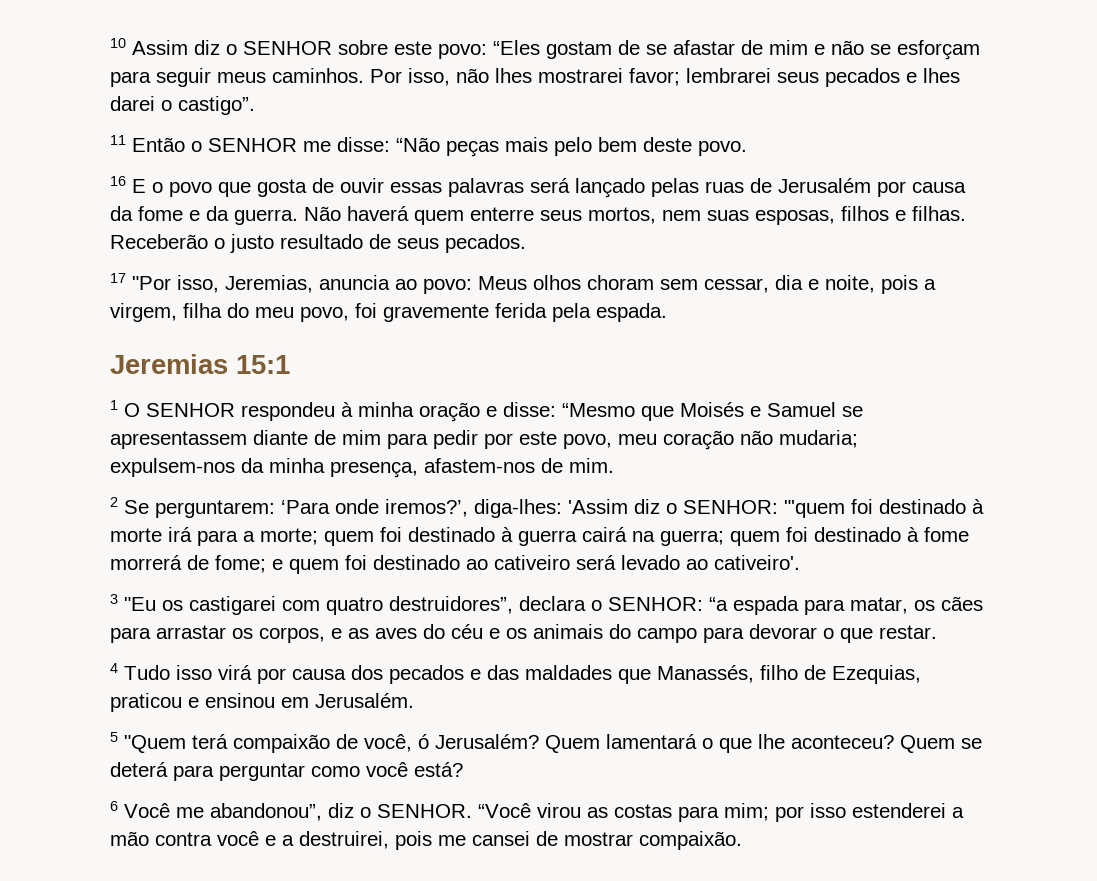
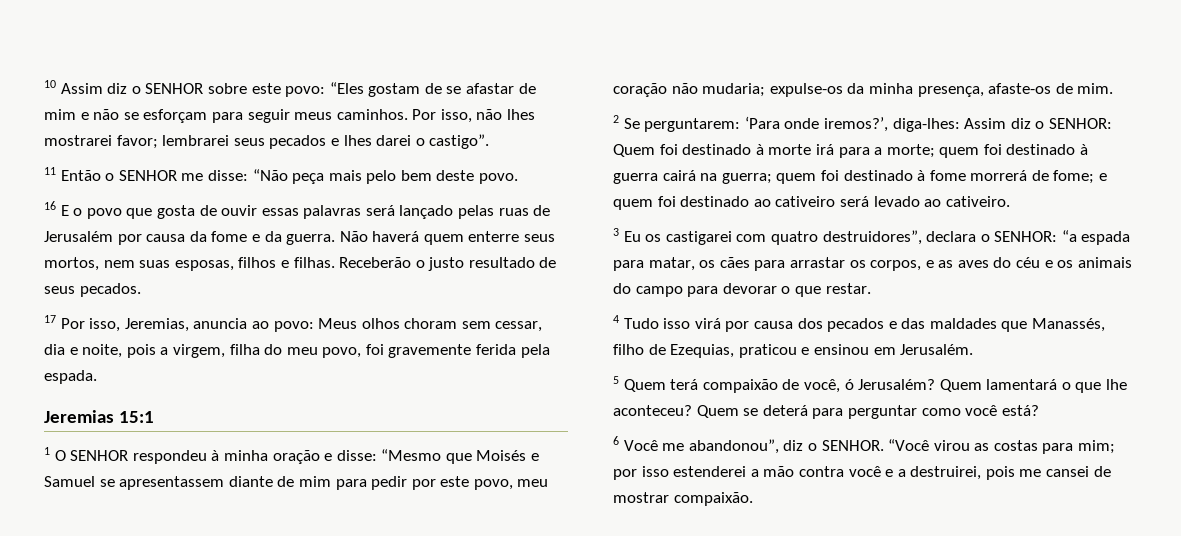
- 11 Então o SENHOR me disse: “Não peças mais pelo bem deste povo.
+ 11 Então o SENHOR me disse: “Não peça mais pelo bem deste povo.
- 17 "Por isso, Jeremias, anuncia ao povo: Meus olhos choram sem cessar, dia e noite, pois a virgem, filha do meu povo, foi gravemente ferida pela espada.
+ 17 Por isso, Jeremias, anuncia ao povo: Meus olhos choram sem cessar, dia e noite, pois a virgem, filha do meu povo, foi gravemente ferida pela espada.
- 1 O SENHOR respondeu à minha oração e disse: “Mesmo que Moisés e Samuel se apresentassem diante de mim para pedir por este povo, meu coração não mudaria; expulsem-nos da minha presença, afastem-nos de mim.
+ 1 O SENHOR respondeu à minha oração e disse: “Mesmo que Moisés e Samuel se apresentassem diante de mim para pedir por este povo, meu coração não mudaria; expulse-os da minha presença, afaste-os de mim.
- 2 Se perguntarem: ‘Para onde iremos?’, diga-lhes: 'Assim diz o SENHOR: "'quem foi destinado à morte irá para a morte; quem foi destinado à guerra cairá na guerra; quem foi destinado à fome morrerá de fome; e quem foi destinado ao cativeiro será levado ao cativeiro'.
+ 2 Se perguntarem: ‘Para onde iremos?’, diga-lhes: Assim diz o SENHOR: Quem foi destinado à morte irá para a morte; quem foi destinado à guerra cairá na guerra; quem foi destinado à fome morrerá de fome; e quem foi destinado ao cativeiro será levado ao cativeiro.
- 3 "Eu os castigarei com quatro destruidores”, declara o SENHOR: “a espada para matar, os cães para arrastar os corpos, e as aves do céu e os animais do campo para devorar o que restar.
+ 3 Eu os castigarei com quatro destruidores”, declara o SENHOR: “a espada para matar, os cães para arrastar os corpos, e as aves do céu e os animais do campo para devorar o que restar.
- 5 "Quem terá compaixão de você, ó Jerusalém?
+ 5 Quem terá compaixão de você, ó Jerusalém?

